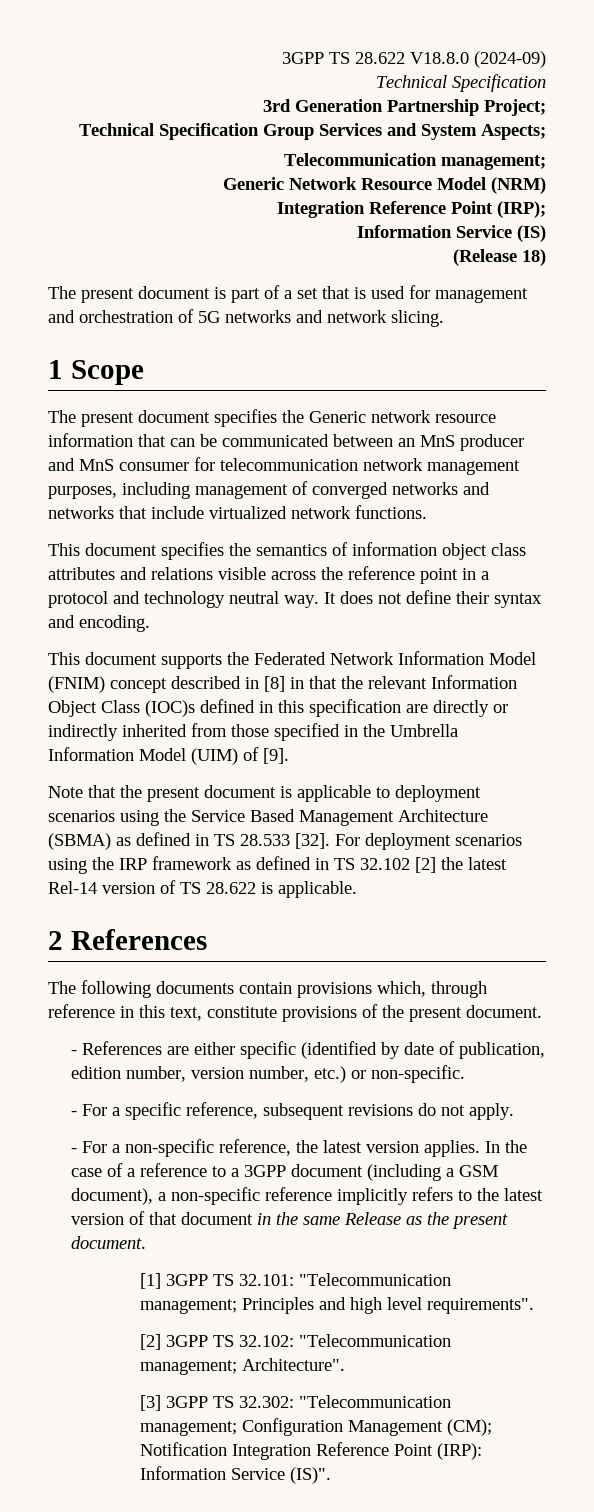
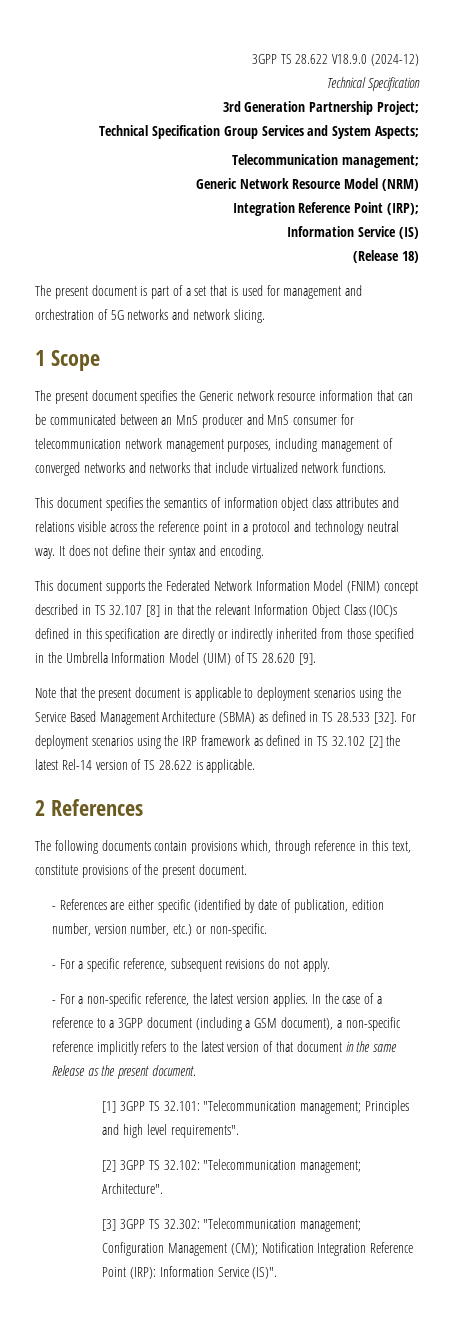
- 3GPP TS 28.622 V18.8.0 (2024-09)
+ 3GPP TS 28.622 V18.9.0 (2024-12)
- This document supports the Federated Network Information Model (FNIM) concept described in [8] in that the relevant Information Object Class (IOC)s defined in this specification are directly or indirectly inherited from those specified in the Umbrella Information Model (UIM) of [9].
+ This document supports the Federated Network Information Model (FNIM) concept described in TS 32.107 [8] in that the relevant Information Object Class (IOC)s defined in this specification are directly or indirectly inherited from those specified in the Umbrella Information Model (UIM) of TS 28.620 [9].

